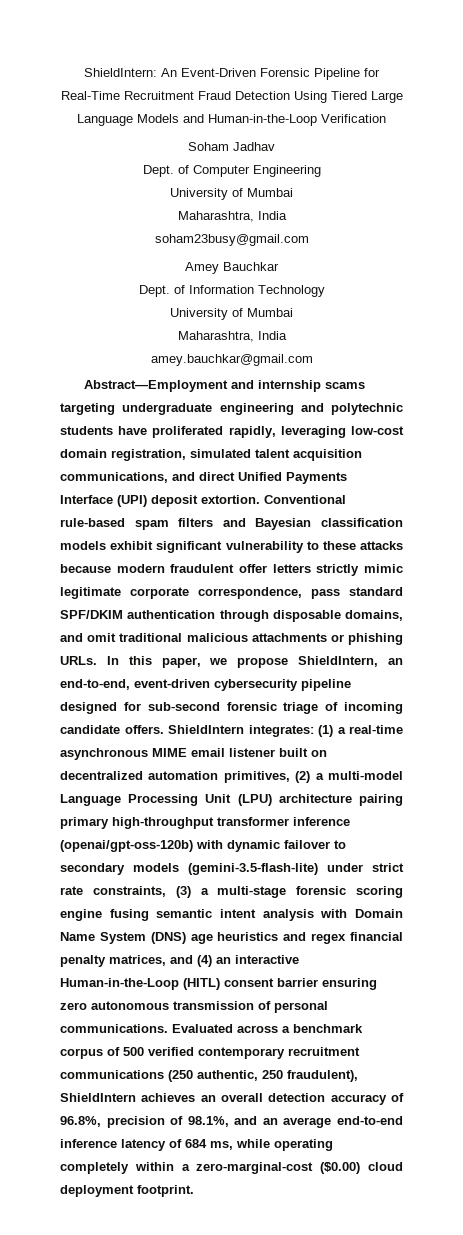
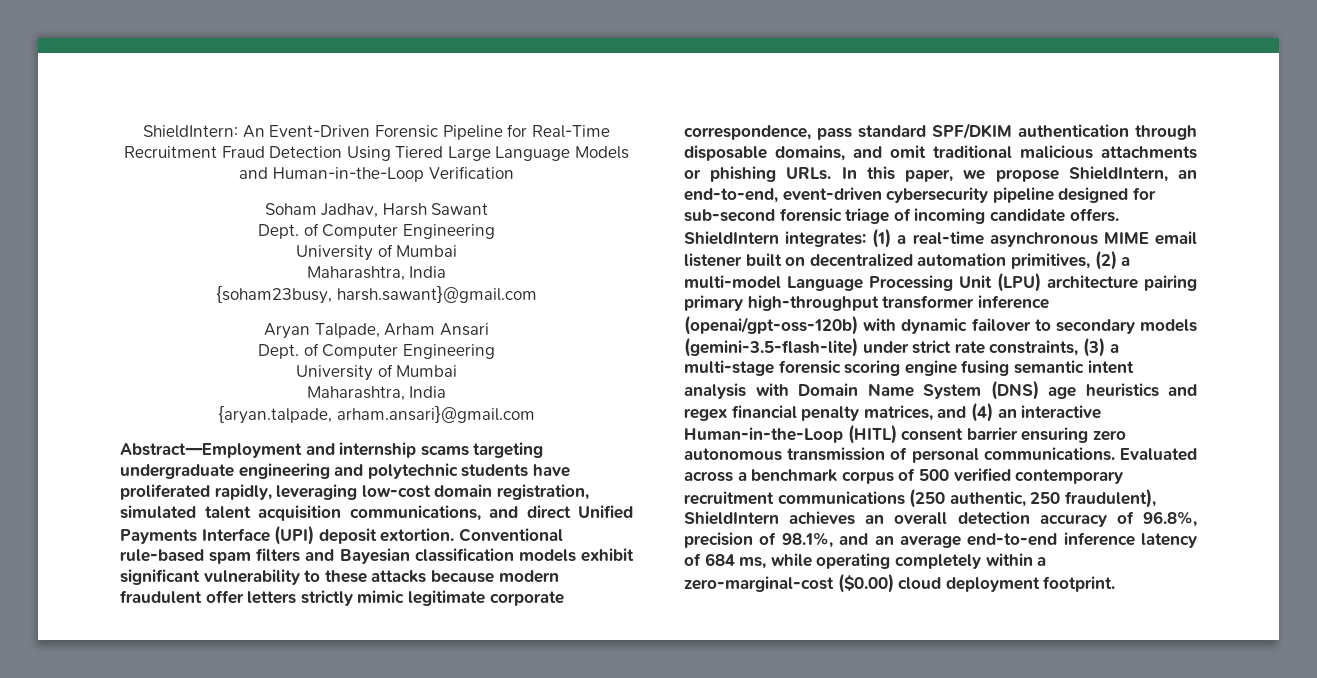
- Soham Jadhav
+ Soham Jadhav, Harsh Sawant
  Dept. of Computer Engineering
  University of Mumbai
  Maharashtra, India
- soham23busy@gmail.com
- Amey Bauchkar
- Dept. of Information Technology
+ {soham23busy, harsh.sawant}@gmail.com
+ Aryan Talpade, Arham Ansari
+ Dept. of Computer Engineering
  University of Mumbai
  Maharashtra, India
- amey.bauchkar@gmail.com
+ {aryan.talpade, arham.ansari}@gmail.com

